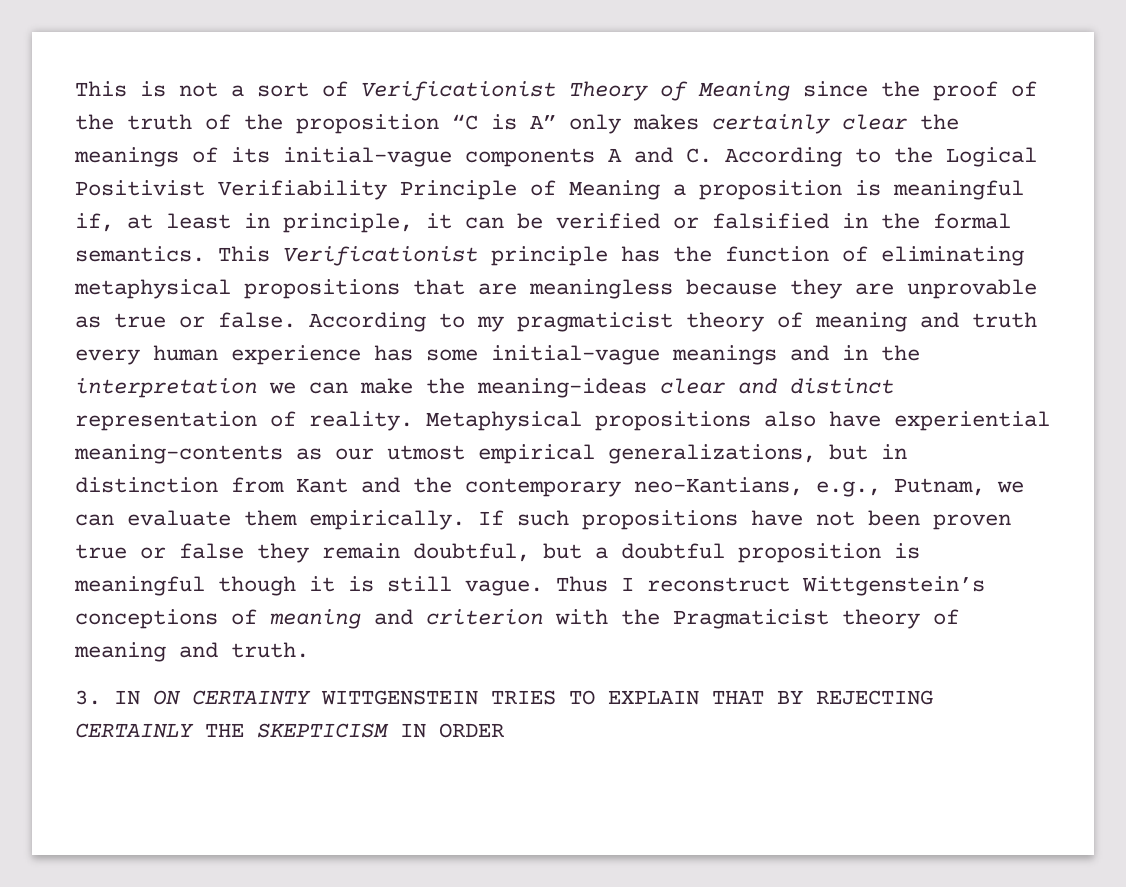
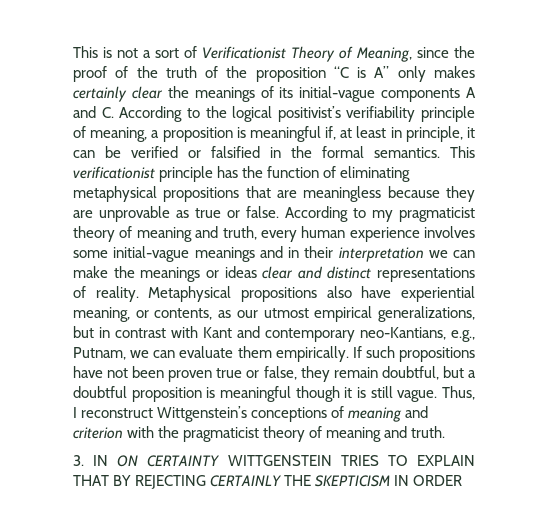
- This is not a sort of Verificationist Theory of Meaning since the proof of the truth of the proposition “C is A” only makes certainly clear the meanings of its initial-vague components A and C. According to the Logical Positivist Verifiability Principle of Meaning a proposition is meaningful if, at least in principle, it can be verified or falsified in the formal semantics.
+ This is not a sort of Verificationist Theory of Meaning, since the proof of the truth of the proposition “C is A” only makes certainly clear the meanings of its initial-vague components A and C. According to the logical positivist’s verifiability principle of meaning, a proposition is meaningful if, at least in principle, it can be verified or falsified in the formal semantics.
- This Verificationist principle has the function of eliminating metaphysical propositions that are meaningless because they are unprovable as true or false.
+ This verificationist principle has the function of eliminating metaphysical propositions that are meaningless because they are unprovable as true or false.
- According to my pragmaticist theory of meaning and truth every human experience has some initial-vague meanings and in the interpretation we can make the meaning-ideas clear and distinct representation of reality.
+ According to my pragmaticist theory of meaning and truth, every human experience involves some initial-vague meanings and in their interpretation we can make the meanings or ideas clear and distinct representations of reality.
- Metaphysical propositions also have experiential meaning-contents as our utmost empirical generalizations, but in distinction from Kant and the contemporary neo-Kantians, e.g., Putnam, we can evaluate them empirically.
+ Metaphysical propositions also have experiential meaning, or contents, as our utmost empirical generalizations, but in contrast with Kant and contemporary neo-Kantians, e.g., Putnam, we can evaluate them empirically.
- If such propositions have not been proven true or false they remain doubtful, but a doubtful proposition is meaningful though it is still vague.
+ If such propositions have not been proven true or false, they remain doubtful, but a doubtful proposition is meaningful though it is still vague.
- Thus I reconstruct Wittgenstein’s conceptions of meaning and criterion with the Pragmaticist theory of meaning and truth.
+ Thus, I reconstruct Wittgenstein’s conceptions of meaning and criterion with the pragmaticist theory of meaning and truth.

